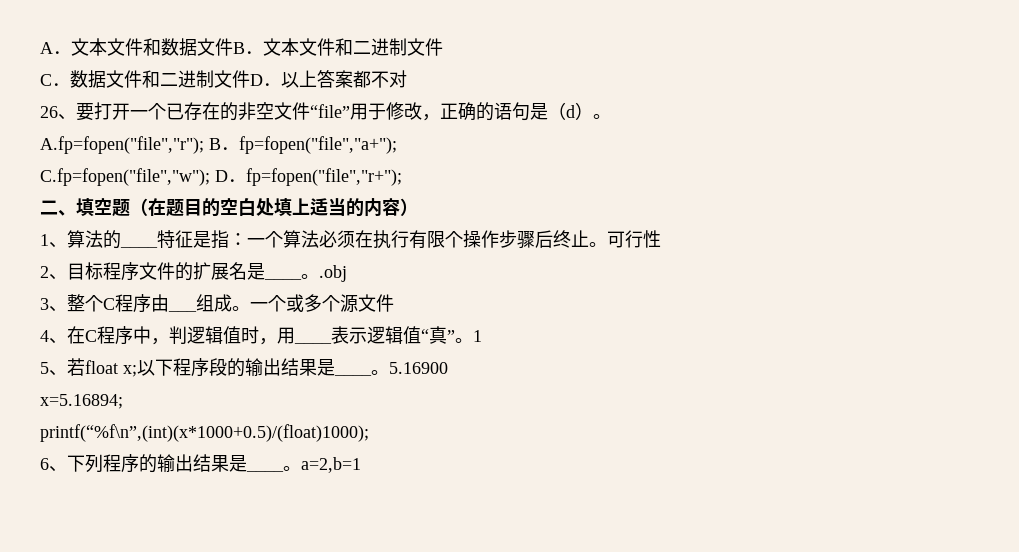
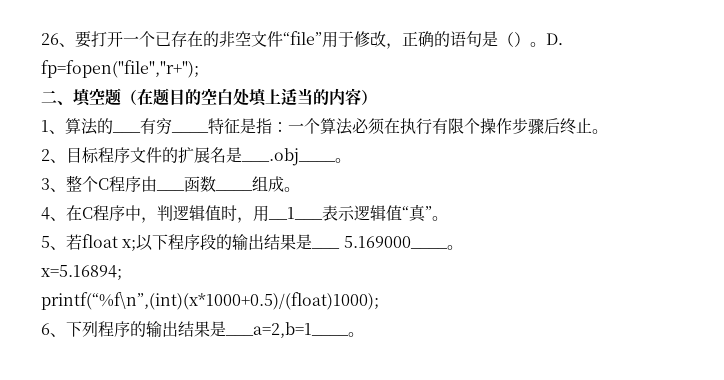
- A．文本文件和数据文件B．文本文件和二进制文件
- C．数据文件和二进制文件D．以上答案都不对
- 26、要打开一个已存在的非空文件“file”用于修改，正确的语句是（d）。
- A.fp=fopen("file","r"); B．fp=fopen("file","a+");
- C.fp=fopen("file","w"); D．fp=fopen("file","r+");
+ 26、要打开一个已存在的非空文件“file”用于修改，正确的语句是（）。D．fp=fopen("file","r+");
- 1、算法的____特征是指：一个算法必须在执行有限个操作步骤后终止。可行性
+ 1、算法的___有穷____特征是指：一个算法必须在执行有限个操作步骤后终止。
- 2、目标程序文件的扩展名是____。.obj
+ 2、目标程序文件的扩展名是___.obj____。
- 3、整个C程序由___组成。一个或多个源文件
+ 3、整个C程序由___函数____组成。
- 4、在C程序中，判逻辑值时，用____表示逻辑值“真”。1
+ 4、在C程序中，判逻辑值时，用__1___表示逻辑值“真”。
- 5、若float x;以下程序段的输出结果是____。5.16900
+ 5、若float x;以下程序段的输出结果是___ 5.169000____。
- 6、下列程序的输出结果是____。a=2,b=1
+ 6、下列程序的输出结果是___a=2,b=1____。

